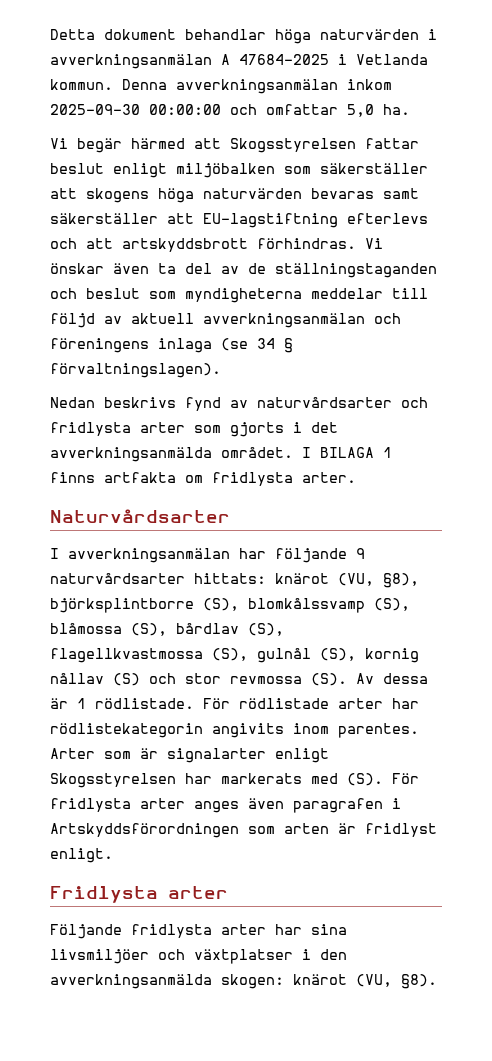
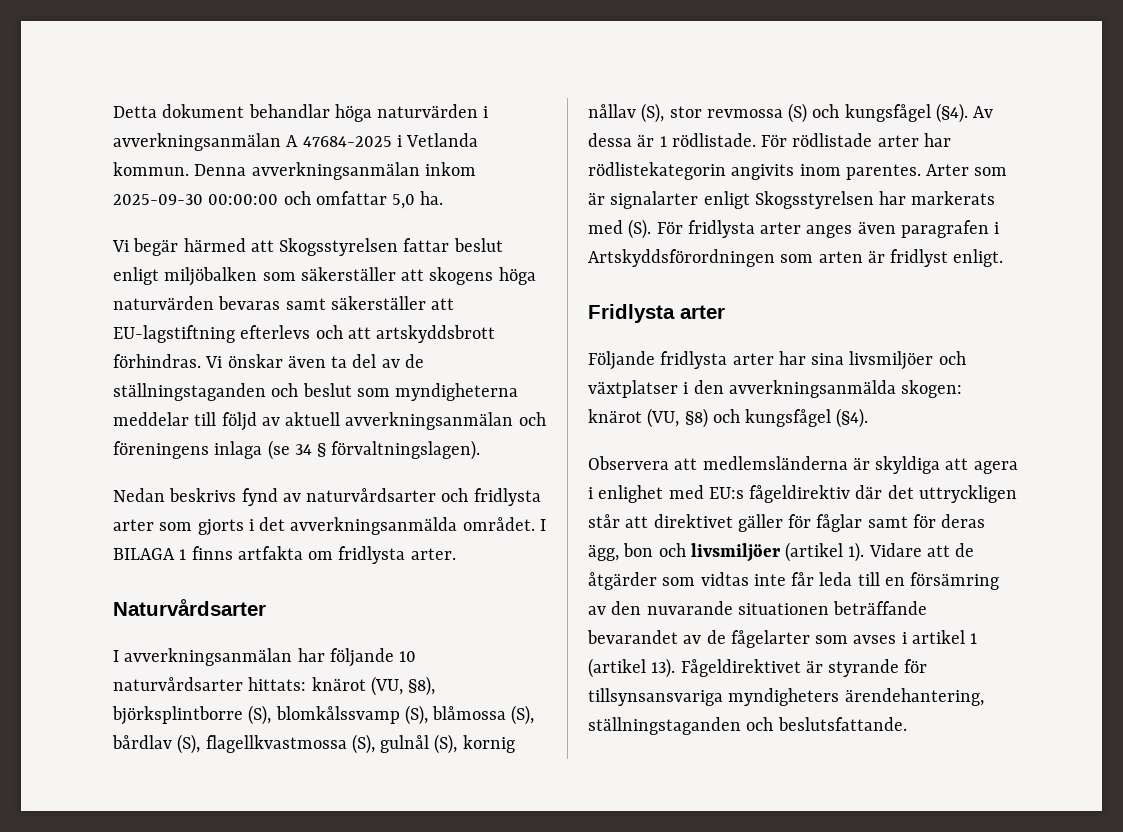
- I avverkningsanmälan har följande 9 naturvårdsarter hittats: knärot (VU, §8), björksplintborre (S), blomkålssvamp (S), blåmossa (S), bårdlav (S), flagellkvastmossa (S), gulnål (S), kornig nållav (S) och stor revmossa (S). Av dessa är 1 rödlistade.
+ I avverkningsanmälan har följande 10 naturvårdsarter hittats: knärot (VU, §8), björksplintborre (S), blomkålssvamp (S), blåmossa (S), bårdlav (S), flagellkvastmossa (S), gulnål (S), kornig nållav (S), stor revmossa (S) och kungsfågel (§4). Av dessa är 1 rödlistade.
- Följande fridlysta arter har sina livsmiljöer och växtplatser i den avverkningsanmälda skogen: knärot (VU, §8).
+ Följande fridlysta arter har sina livsmiljöer och växtplatser i den avverkningsanmälda skogen: knärot (VU, §8) och kungsfågel (§4).
+ Observera att medlemsländerna är skyldiga att agera i enlighet med EU:s fågeldirektiv där det uttryckligen står att direktivet gäller för fåglar samt för deras ägg, bon och livsmiljöer (artikel 1). Vidare att de åtgärder som vidtas inte får leda till en försämring av den nuvarande situationen beträffande bevarandet av de fågelarter som avses i artikel 1 (artikel 13). Fågeldirektivet är styrande för tillsynsansvariga myndigheters ärendehantering, ställningstaganden och beslutsfattande.

